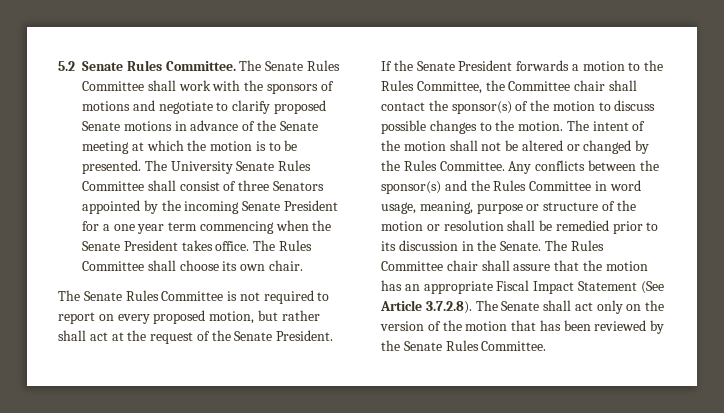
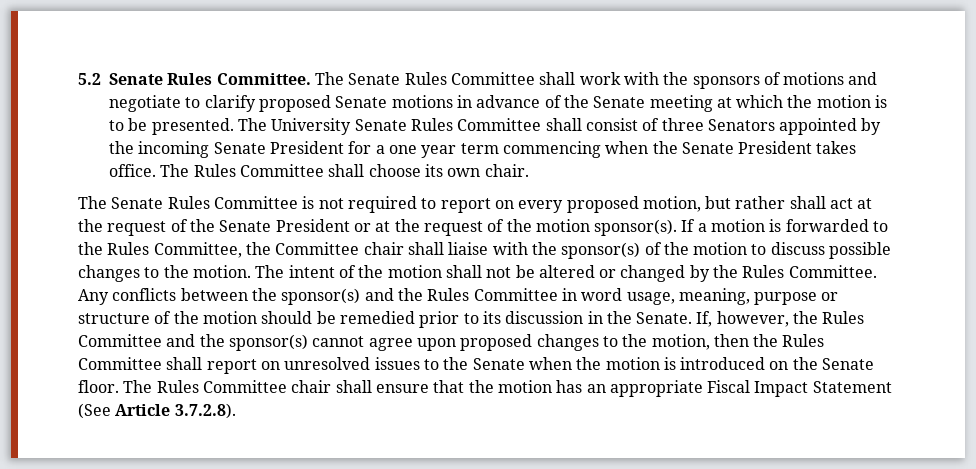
- The Senate Rules Committee is not required to report on every proposed motion, but rather shall act at the request of the Senate President. If the Senate President forwards a motion to the Rules Committee, the Committee chair shall contact the sponsor(s) of the motion to discuss possible changes to the motion.
+ The Senate Rules Committee is not required to report on every proposed motion, but rather shall act at the request of the Senate President or at the request of the motion sponsor(s). If a motion is forwarded to the Rules Committee, the Committee chair shall liaise with the sponsor(s) of the motion to discuss possible changes to the motion.
- Any conflicts between the sponsor(s) and the Rules Committee in word usage, meaning, purpose or structure of the motion or resolution shall be remedied prior to its discussion in the Senate.
+ Any conflicts between the sponsor(s) and the Rules Committee in word usage, meaning, purpose or structure of the motion should be remedied prior to its discussion in the Senate.
+ If, however, the Rules Committee and the sponsor(s) cannot agree upon proposed changes to the motion, then the Rules Committee shall report on unresolved issues to the Senate when the motion is introduced on the Senate floor.
- The Rules Committee chair shall assure that the motion has an appropriate Fiscal Impact Statement (See Article 3.7.2.8). The Senate shall act only on the version of the motion that has been reviewed by the Senate Rules Committee.
+ The Rules Committee chair shall ensure that the motion has an appropriate Fiscal Impact Statement (See Article 3.7.2.8).

